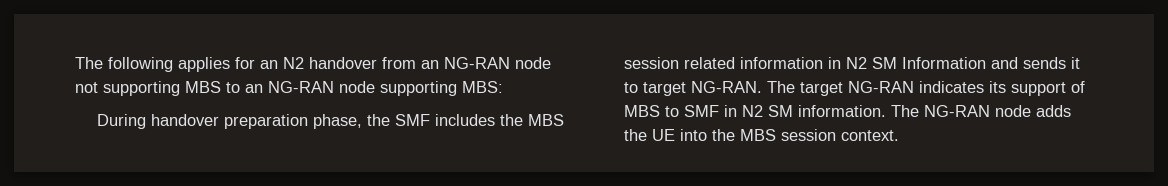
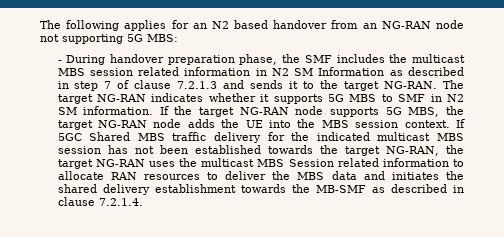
- The following applies for an N2 handover from an NG-RAN node not supporting MBS to an NG-RAN node supporting MBS:
+ The following applies for an N2 based handover from an NG-RAN node not supporting 5G MBS:
- During handover preparation phase, the SMF includes the MBS session related information in N2 SM Information and sends it to target NG-RAN.
+ - During handover preparation phase, the SMF includes the multicast MBS session related information in N2 SM Information as described in step 7 of clause 7.2.1.3 and sends it to the target NG-RAN.
- The target NG-RAN indicates its support of MBS to SMF in N2 SM information.
+ The target NG-RAN indicates whether it supports 5G MBS to SMF in N2 SM information.
- The NG-RAN node adds the UE into the MBS session context.
+ If the target NG-RAN node supports 5G MBS, the target NG-RAN node adds the UE into the MBS session context.
+ If 5GC Shared MBS traffic delivery for the indicated multicast MBS session has not been established towards the target NG-RAN, the target NG-RAN uses the multicast MBS Session related information to allocate RAN resources to deliver the MBS data and initiates the shared delivery establishment towards the MB-SMF as described in clause 7.2.1.4.

